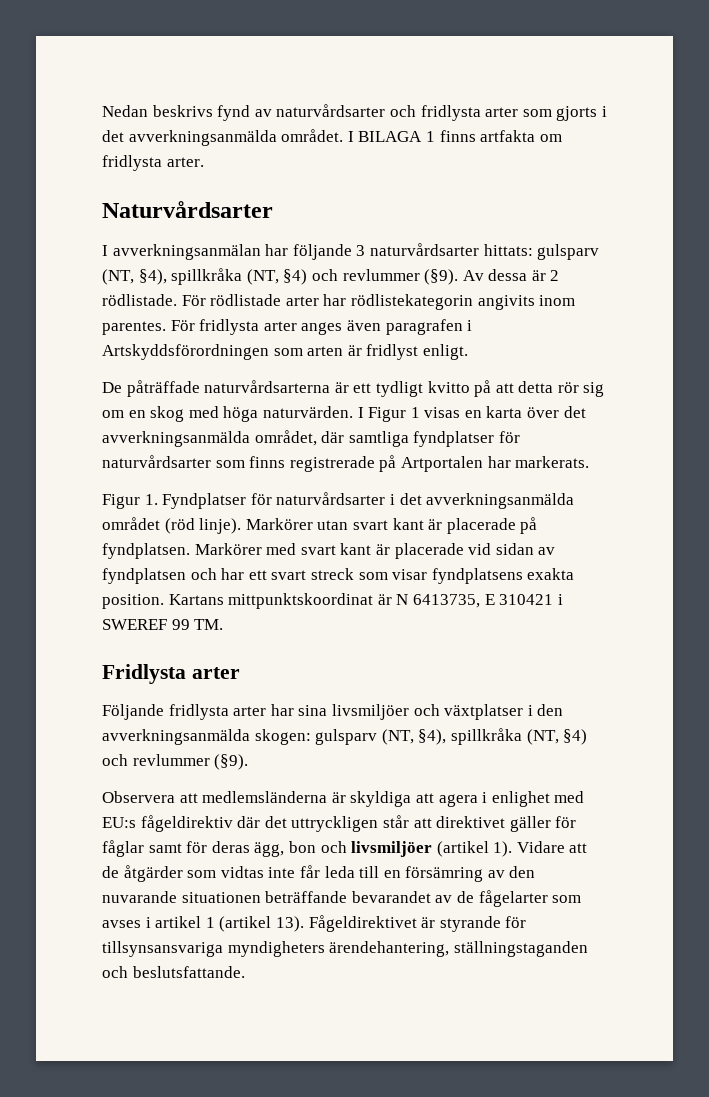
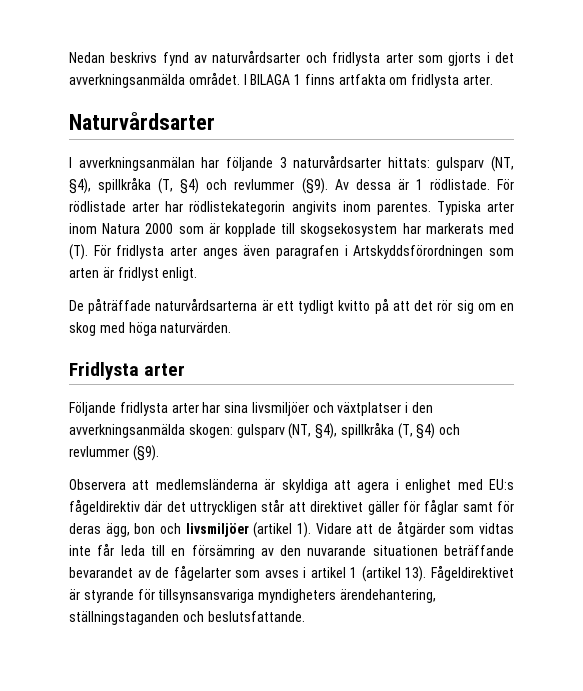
- I avverkningsanmälan har följande 3 naturvårdsarter hittats: gulsparv (NT, §4), spillkråka (NT, §4) och revlummer (§9).
+ I avverkningsanmälan har följande 3 naturvårdsarter hittats: gulsparv (NT, §4), spillkråka (T, §4) och revlummer (§9).
- Av dessa är 2 rödlistade.
+ Av dessa är 1 rödlistade.
- För fridlysta arter anges även paragrafen i Artskyddsförordningen som arten är fridlyst enligt.
+ Typiska arter inom Natura 2000 som är kopplade till skogsekosystem har markerats med (T). För fridlysta arter anges även paragrafen i Artskyddsförordningen som arten är fridlyst enligt.
- De påträffade naturvårdsarterna är ett tydligt kvitto på att detta rör sig om en skog med höga naturvärden. I Figur 1 visas en karta över det avverkningsanmälda området, där samtliga fyndplatser för naturvårdsarter som finns registrerade på Artportalen har markerats.
- Figur 1. Fyndplatser för naturvårdsarter i det avverkningsanmälda området (röd linje). Markörer utan svart kant är placerade på fyndplatsen. Markörer med svart kant är placerade vid sidan av fyndplatsen och har ett svart streck som visar fyndplatsens exakta position. Kartans mittpunktskoordinat är N 6413735, E 310421 i SWEREF 99 TM.
+ De påträffade naturvårdsarterna är ett tydligt kvitto på att det rör sig om en skog med höga naturvärden.
- Följande fridlysta arter har sina livsmiljöer och växtplatser i den avverkningsanmälda skogen: gulsparv (NT, §4), spillkråka (NT, §4) och revlummer (§9).
+ Följande fridlysta arter har sina livsmiljöer och växtplatser i den avverkningsanmälda skogen: gulsparv (NT, §4), spillkråka (T, §4) och revlummer (§9).

